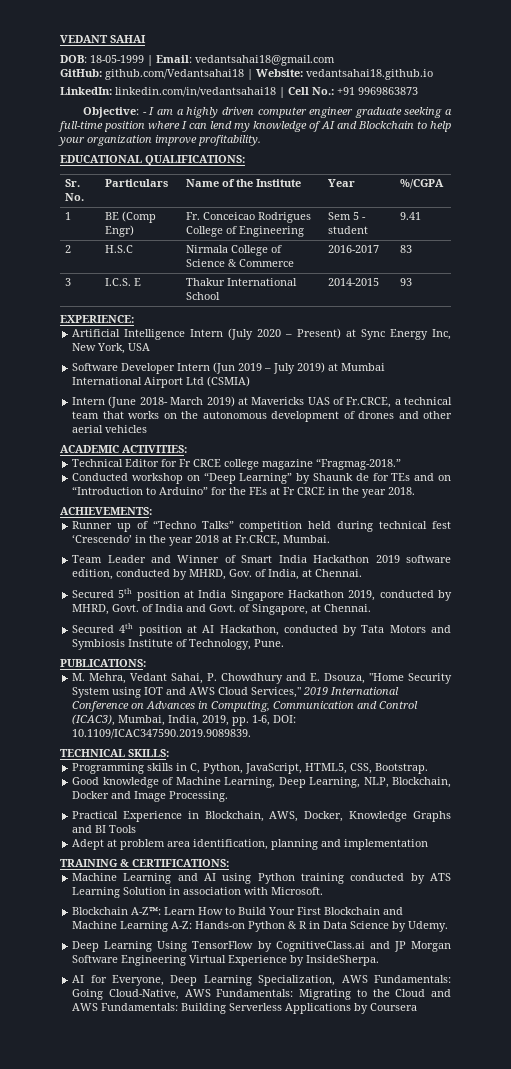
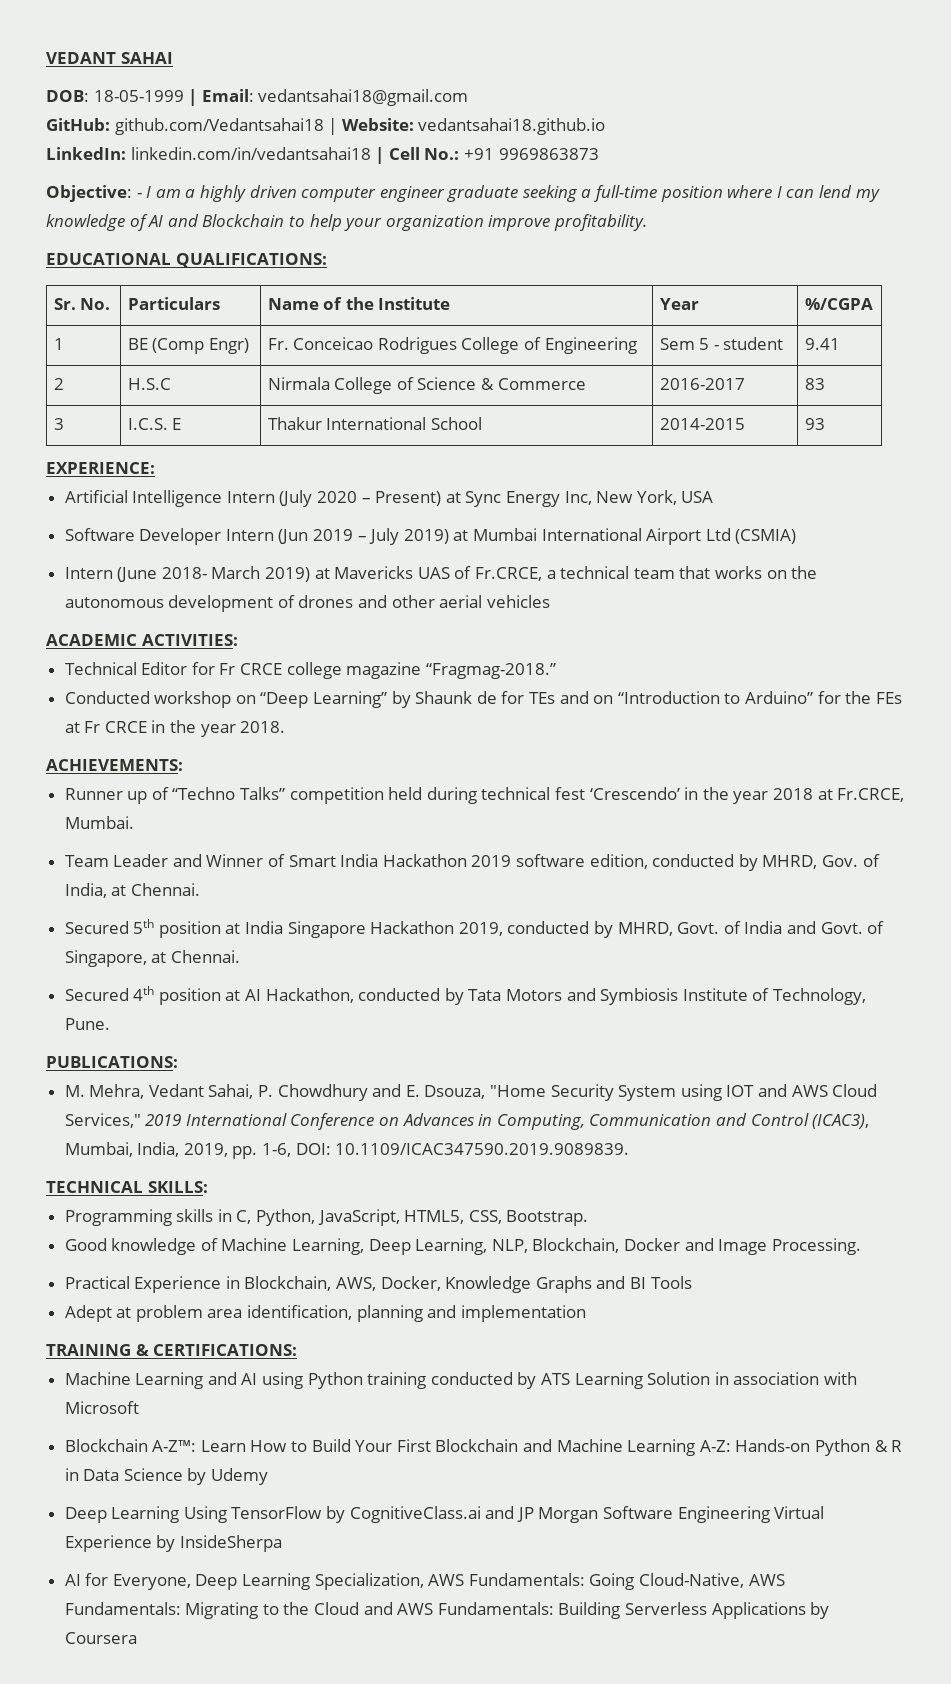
- Machine Learning and AI using Python training conducted by ATS Learning Solution in association with Microsoft.
+ Machine Learning and AI using Python training conducted by ATS Learning Solution in association with Microsoft
- Blockchain A-Z™: Learn How to Build Your First Blockchain and Machine Learning A-Z: Hands-on Python & R in Data Science by Udemy.
+ Blockchain A-Z™: Learn How to Build Your First Blockchain and Machine Learning A-Z: Hands-on Python & R in Data Science by Udemy
- Deep Learning Using TensorFlow by CognitiveClass.ai and JP Morgan Software Engineering Virtual Experience by InsideSherpa.
+ Deep Learning Using TensorFlow by CognitiveClass.ai and JP Morgan Software Engineering Virtual Experience by InsideSherpa

